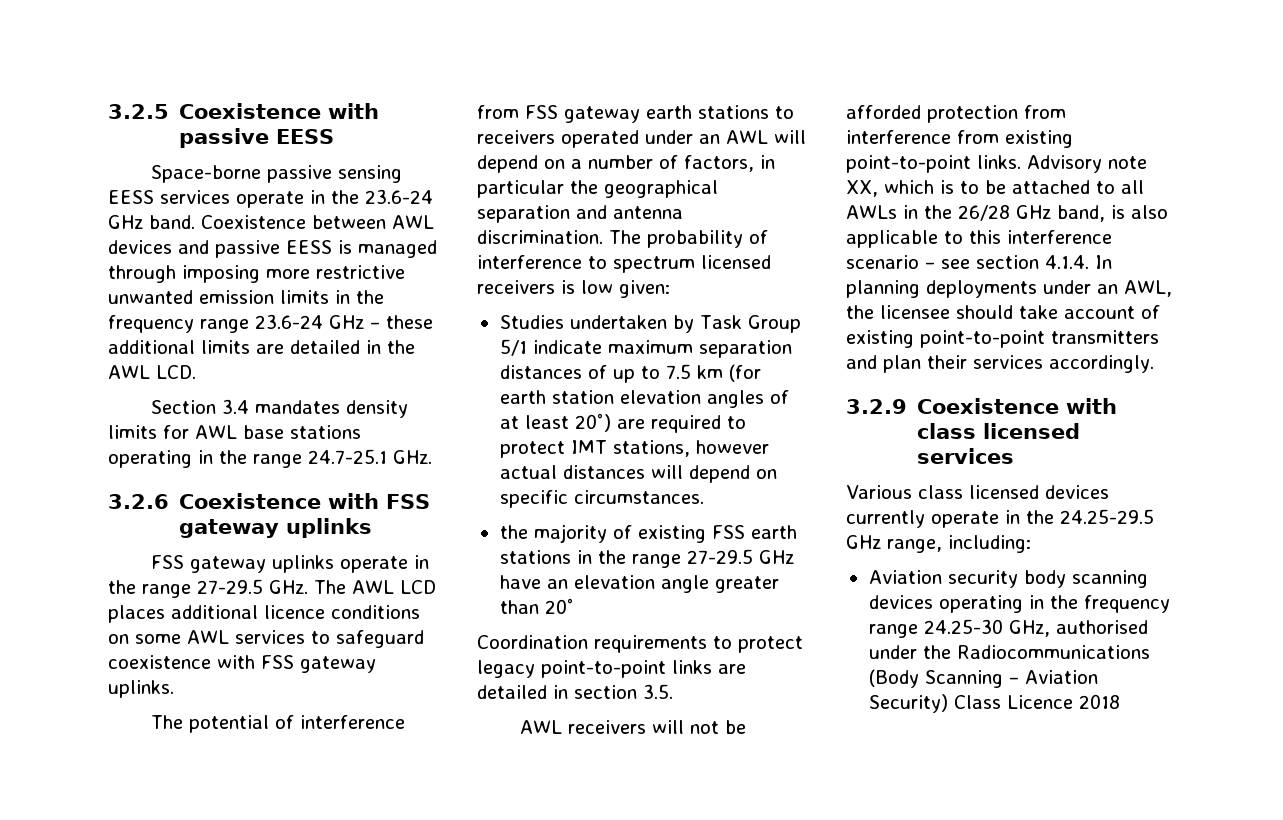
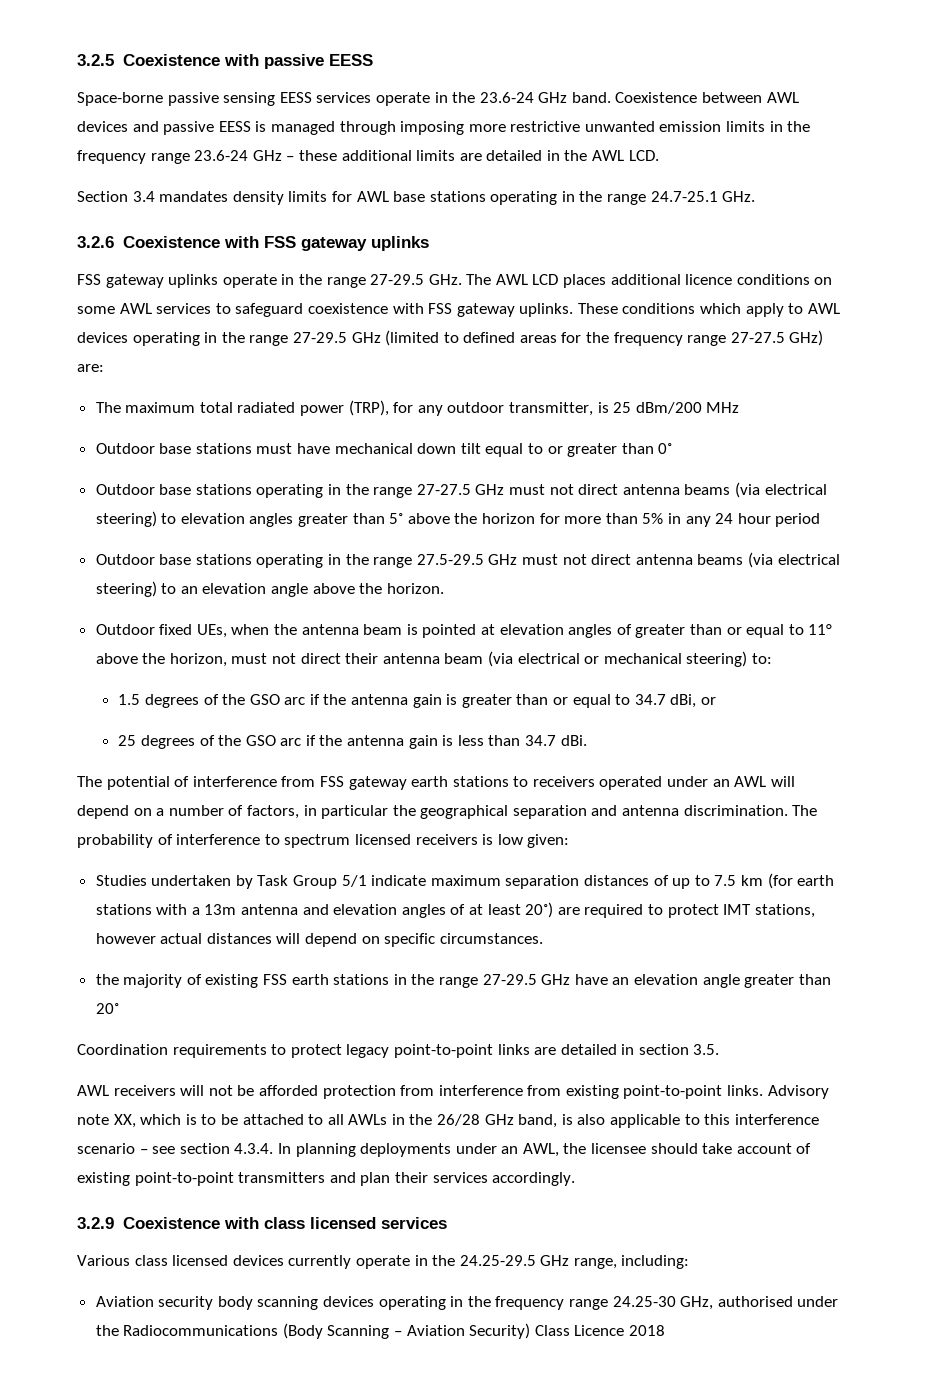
+ These conditions which apply to AWL devices operating in the range 27-29.5 GHz (limited to defined areas for the frequency range 27-27.5 GHz) are:
+ The maximum total radiated power (TRP), for any outdoor transmitter, is 25 dBm/200 MHz
+ Outdoor base stations must have mechanical down tilt equal to or greater than 0˚
+ Outdoor base stations operating in the range 27-27.5 GHz must not direct antenna beams (via electrical steering) to elevation angles greater than 5˚ above the horizon for more than 5% in any 24 hour period
+ Outdoor base stations operating in the range 27.5-29.5 GHz must not direct antenna beams (via electrical steering) to an elevation angle above the horizon.
+ Outdoor fixed UEs, when the antenna beam is pointed at elevation angles of greater than or equal to 11° above the horizon, must not direct their antenna beam (via electrical or mechanical steering) to:
+ 1.5 degrees of the GSO arc if the antenna gain is greater than or equal to 34.7 dBi, or
+ 25 degrees of the GSO arc if the antenna gain is less than 34.7 dBi.
- Studies undertaken by Task Group 5/1 indicate maximum separation distances of up to 7.5 km (for earth station elevation angles of at least 20˚) are required to protect IMT stations, however actual distances will depend on specific circumstances.
+ Studies undertaken by Task Group 5/1 indicate maximum separation distances of up to 7.5 km (for earth stations with a 13m antenna and elevation angles of at least 20˚) are required to protect IMT stations, however actual distances will depend on specific circumstances.
- Advisory note XX, which is to be attached to all AWLs in the 26/28 GHz band, is also applicable to this interference scenario – see section 4.1.4. In planning deployments under an AWL, the licensee should take account of existing point-to-point transmitters and plan their services accordingly.
+ Advisory note XX, which is to be attached to all AWLs in the 26/28 GHz band, is also applicable to this interference scenario – see section 4.3.4. In planning deployments under an AWL, the licensee should take account of existing point-to-point transmitters and plan their services accordingly.

